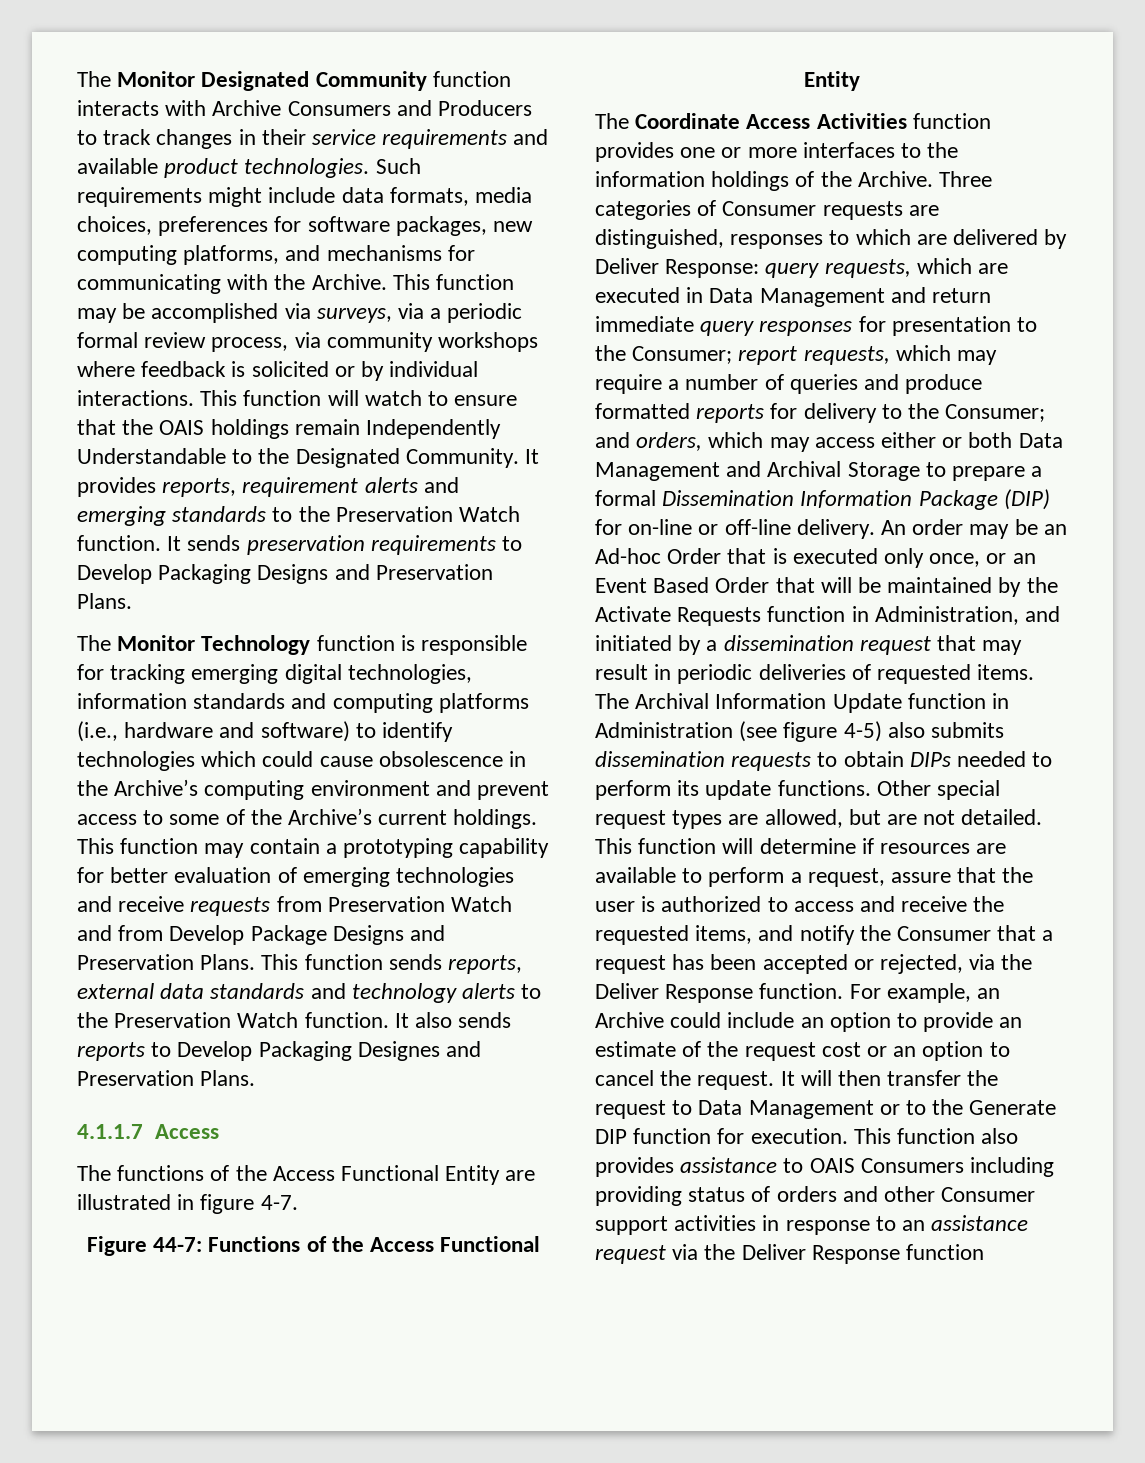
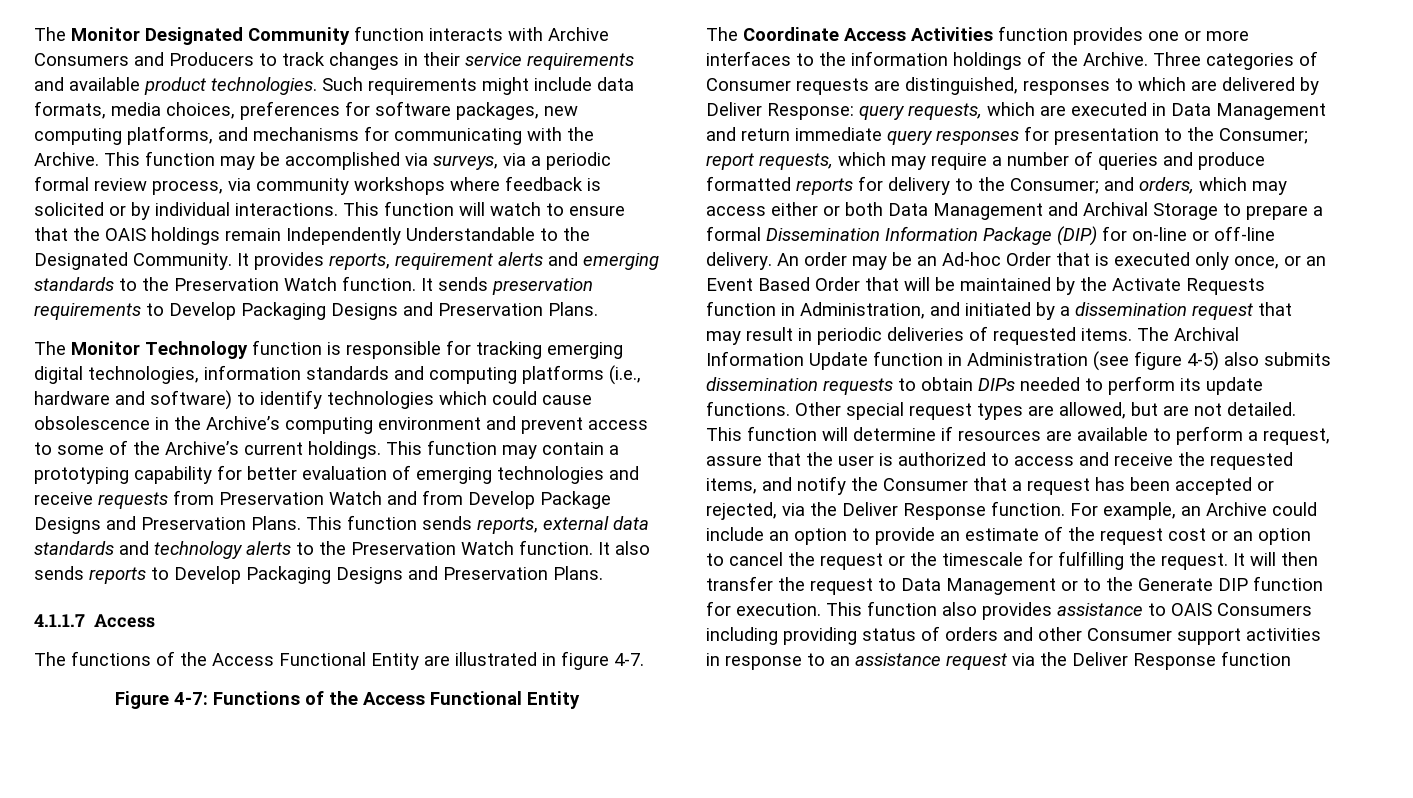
- It also sends reports to Develop Packaging Designes and Preservation Plans.
+ It also sends reports to Develop Packaging Designs and Preservation Plans.
- Figure 44-7: Functions of the Access Functional Entity
+ Figure 4-7: Functions of the Access Functional Entity
- For example, an Archive could include an option to provide an estimate of the request cost or an option to cancel the request.
+ For example, an Archive could include an option to provide an estimate of the request cost or an option to cancel the request or the timescale for fulfilling the request.

